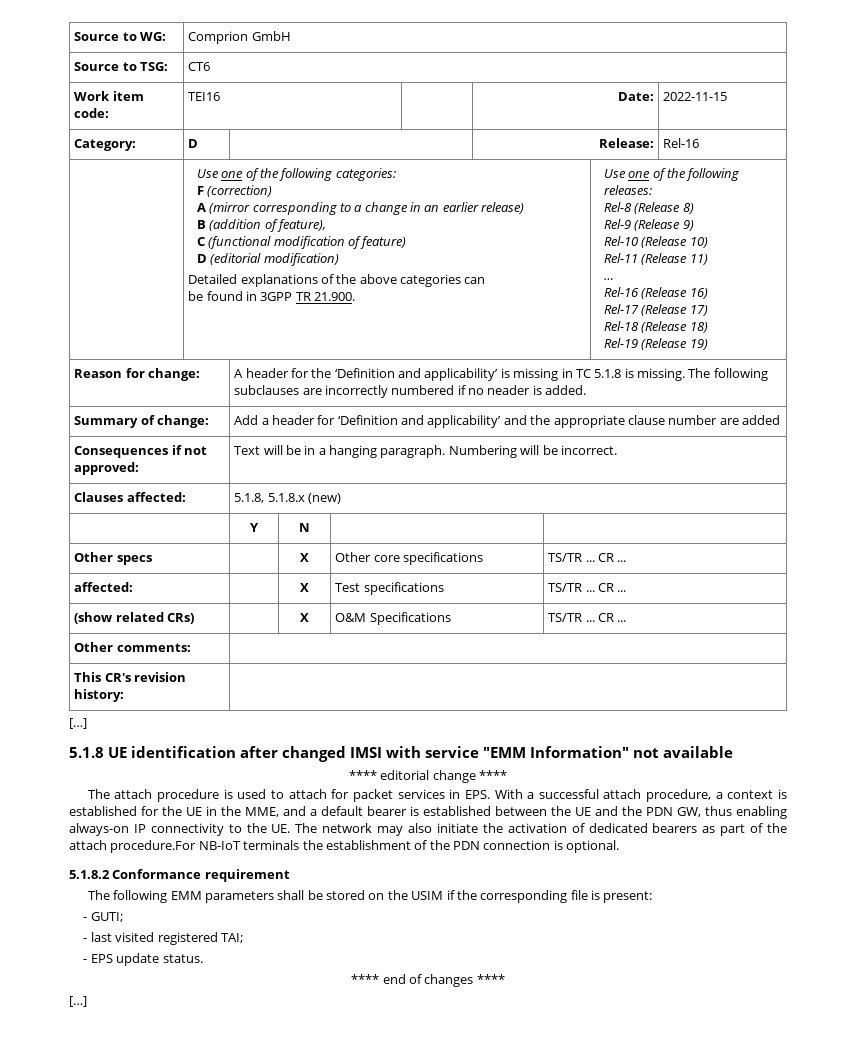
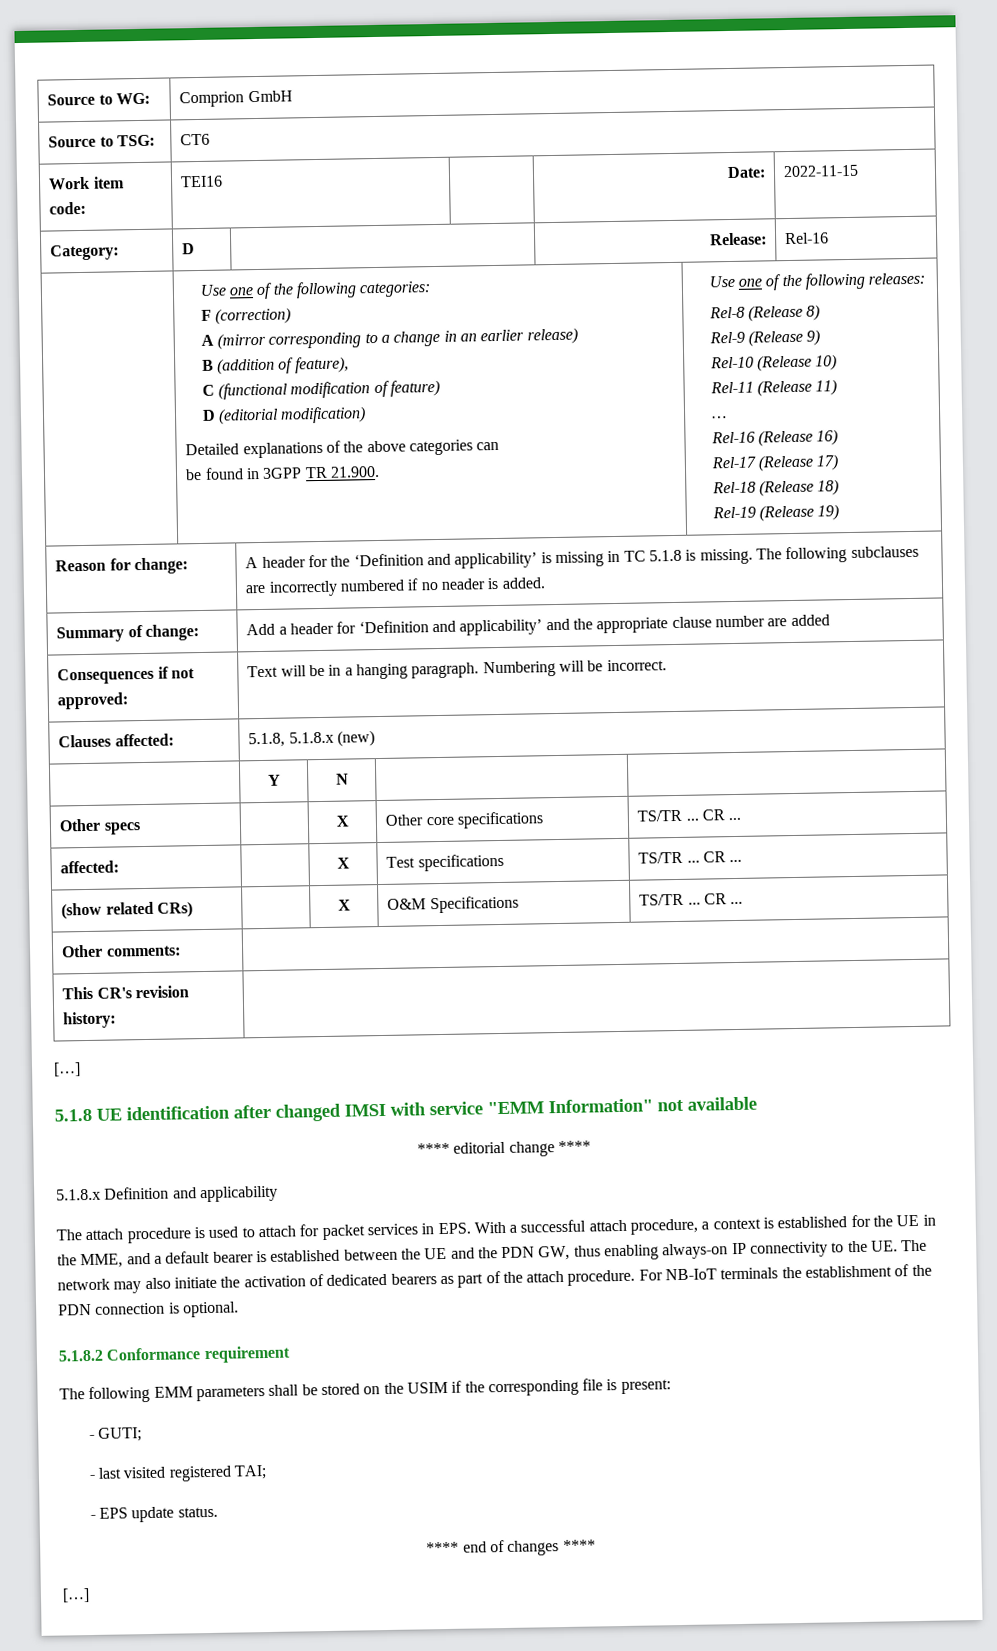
+ 5.1.8.x Definition and applicability
- The attach procedure is used to attach for packet services in EPS. With a successful attach procedure, a context is established for the UE in the MME, and a default bearer is established between the UE and the PDN GW, thus enabling always-on IP connectivity to the UE. The network may also initiate the activation of dedicated bearers as part of the attach procedure.For NB-IoT terminals the establishment of the PDN connection is optional.
+ The attach procedure is used to attach for packet services in EPS. With a successful attach procedure, a context is established for the UE in the MME, and a default bearer is established between the UE and the PDN GW, thus enabling always-on IP connectivity to the UE. The network may also initiate the activation of dedicated bearers as part of the attach procedure. For NB-IoT terminals the establishment of the PDN connection is optional.

